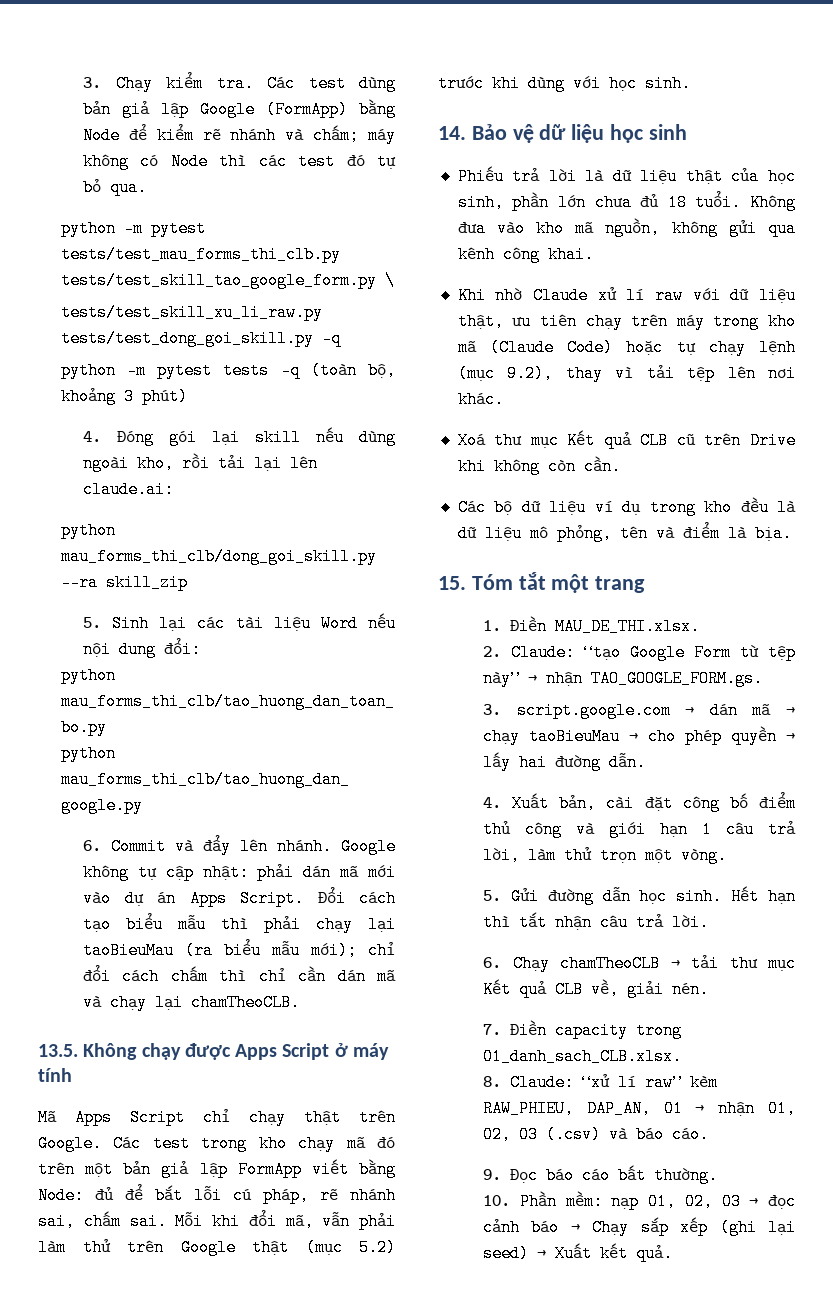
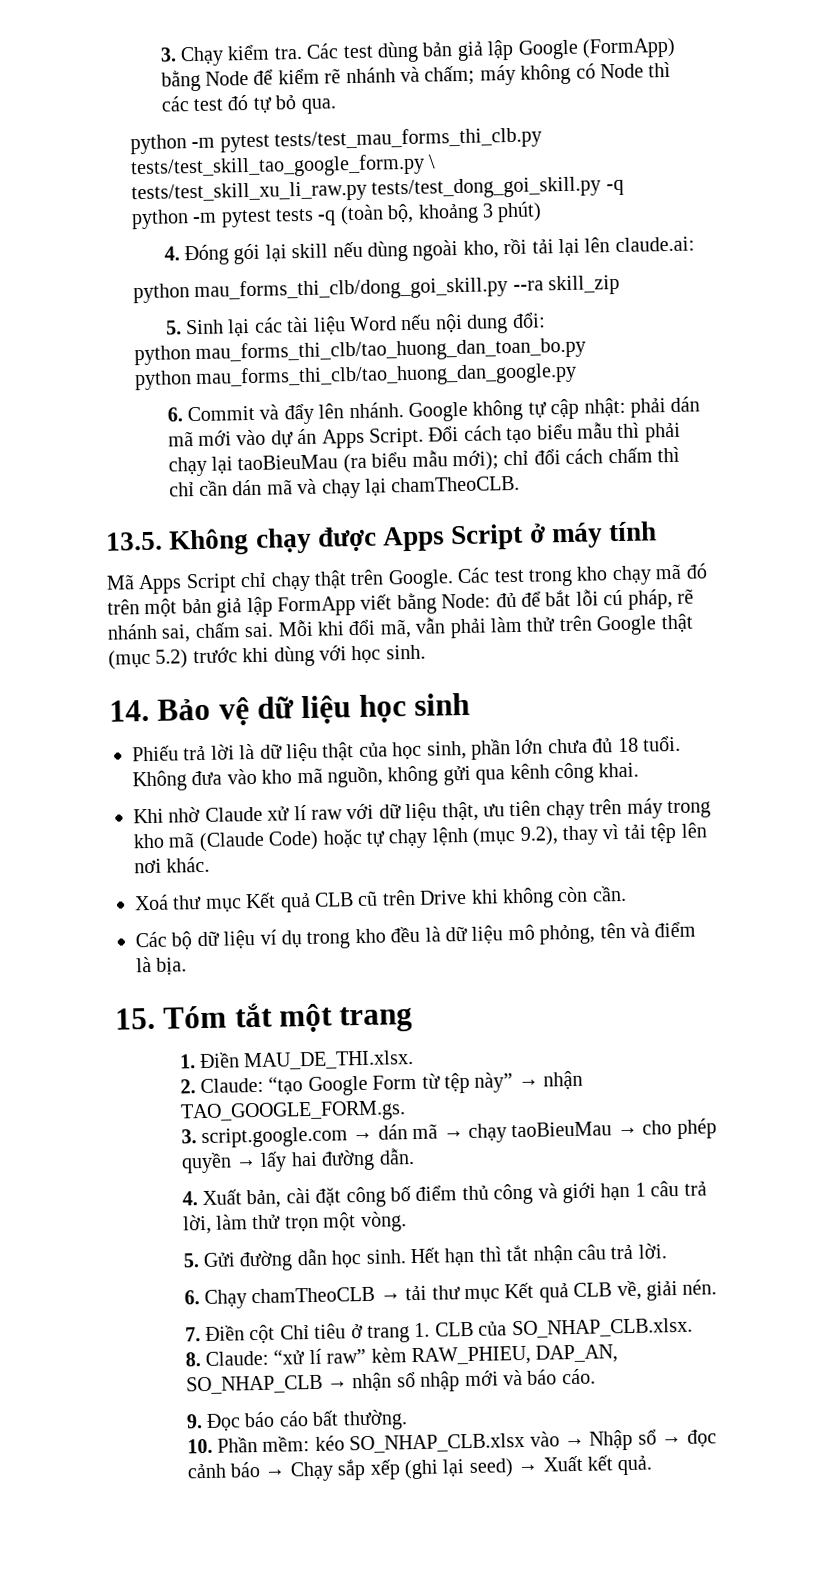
- 7. Điền capacity trong 01_danh_sach_CLB.xlsx.
+ 7. Điền cột Chỉ tiêu ở trang 1. CLB của SO_NHAP_CLB.xlsx.
- 8. Claude: “xử lí raw” kèm RAW_PHIEU, DAP_AN, 01 → nhận 01, 02, 03 (.csv) và báo cáo.
+ 8. Claude: “xử lí raw” kèm RAW_PHIEU, DAP_AN, SO_NHAP_CLB → nhận sổ nhập mới và báo cáo.
- 10. Phần mềm: nạp 01, 02, 03 → đọc cảnh báo → Chạy sắp xếp (ghi lại seed) → Xuất kết quả.
+ 10. Phần mềm: kéo SO_NHAP_CLB.xlsx vào → Nhập sổ → đọc cảnh báo → Chạy sắp xếp (ghi lại seed) → Xuất kết quả.

